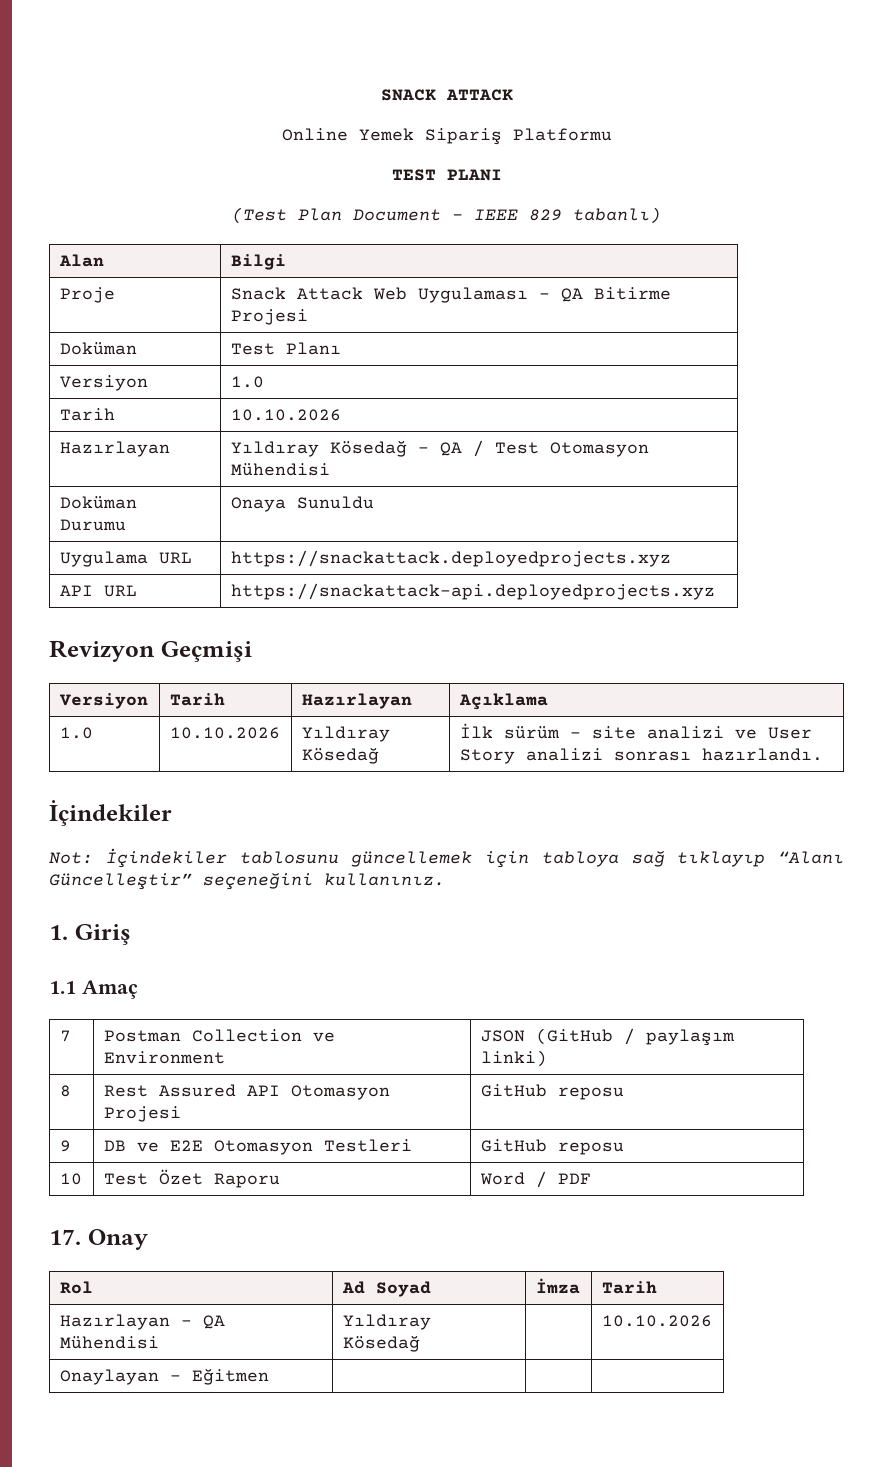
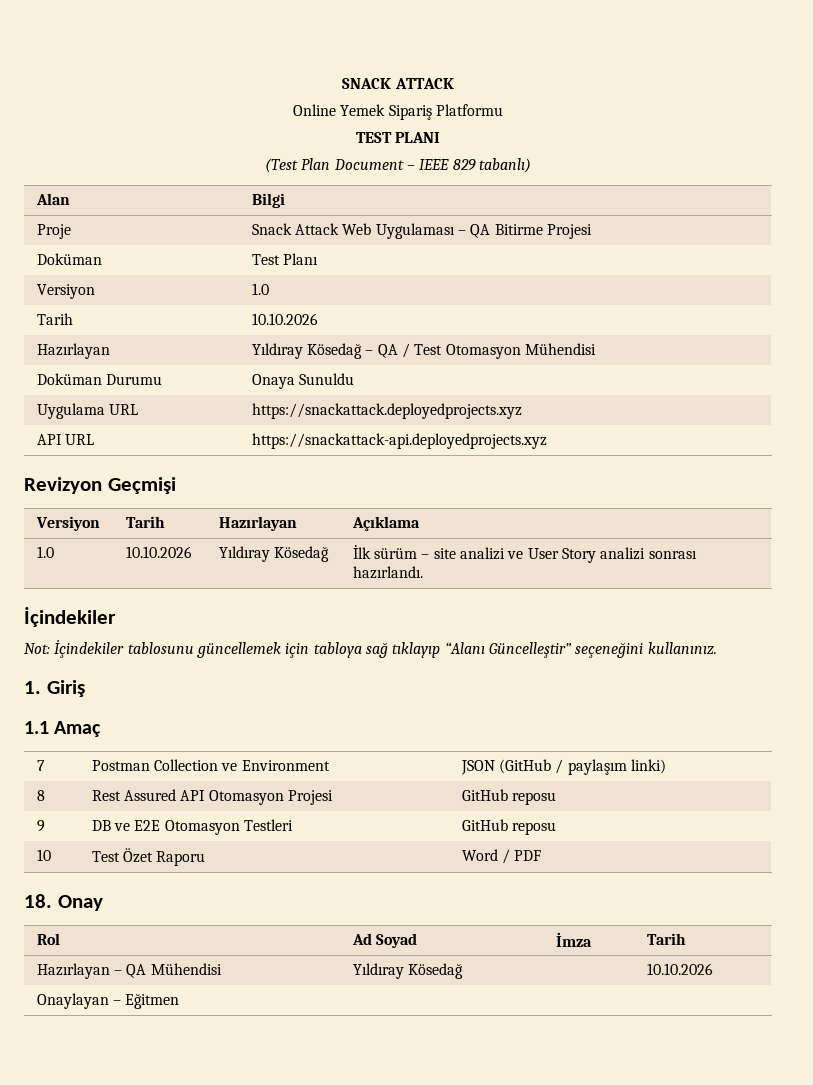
- 17. Onay
+ 18. Onay

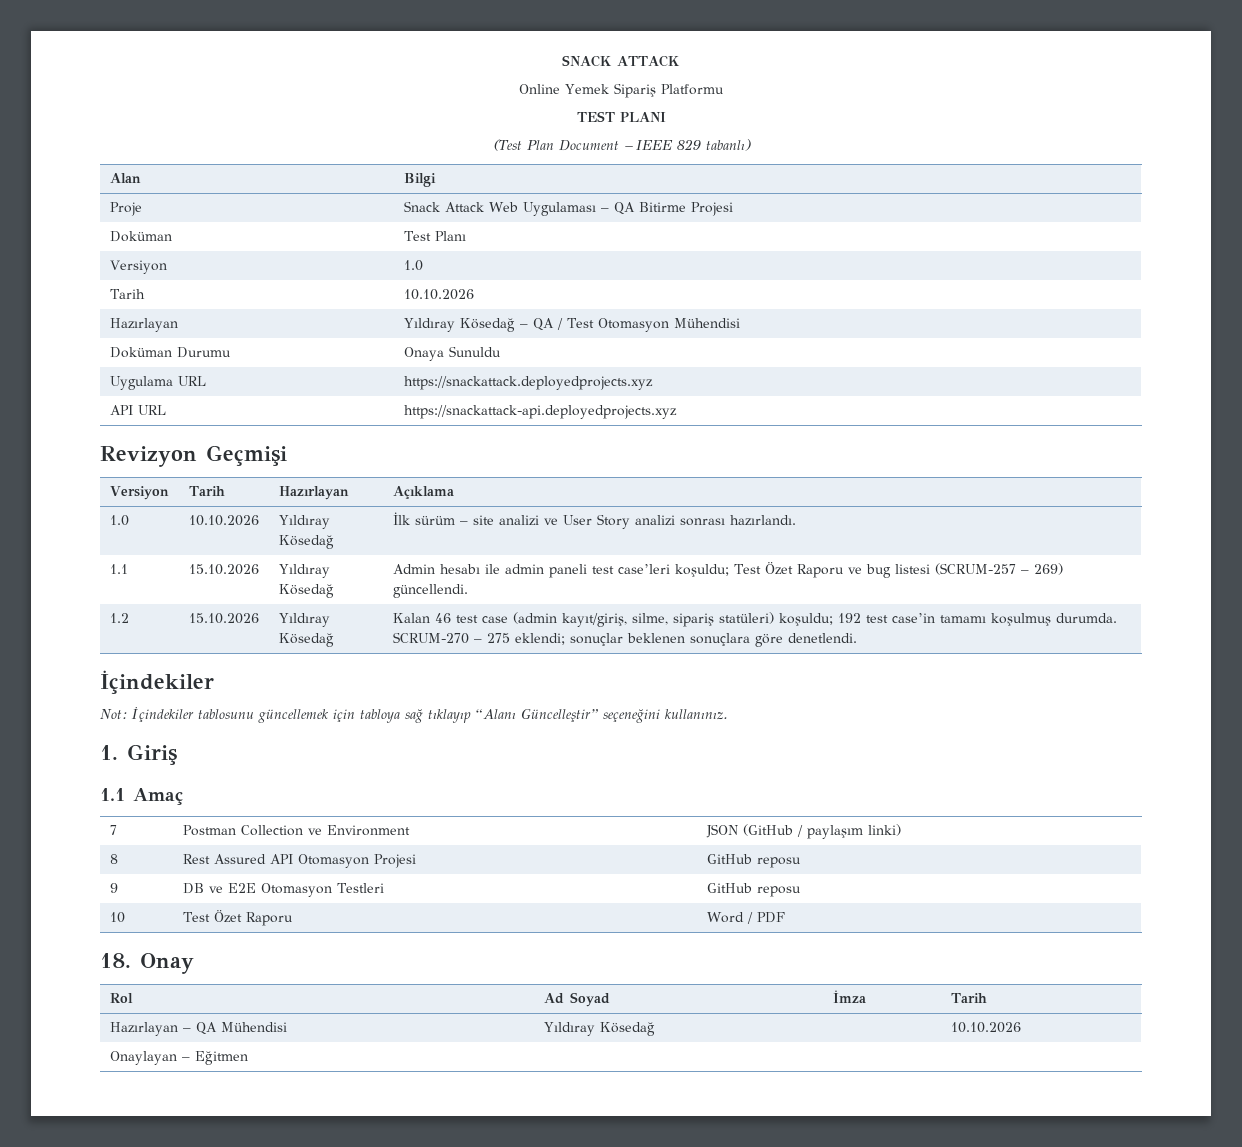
+ 1.1 | 15.10.2026 | Yıldıray Kösedağ | Admin hesabı ile admin paneli test case’leri koşuldu; Test Özet Raporu ve bug listesi (SCRUM-257 – 269) güncellendi.
+ 1.2 | 15.10.2026 | Yıldıray Kösedağ | Kalan 46 test case (admin kayıt/giriş, silme, sipariş statüleri) koşuldu; 192 test case’in tamamı koşulmuş durumda. SCRUM-270 – 275 eklendi; sonuçlar beklenen sonuçlara göre denetlendi.

